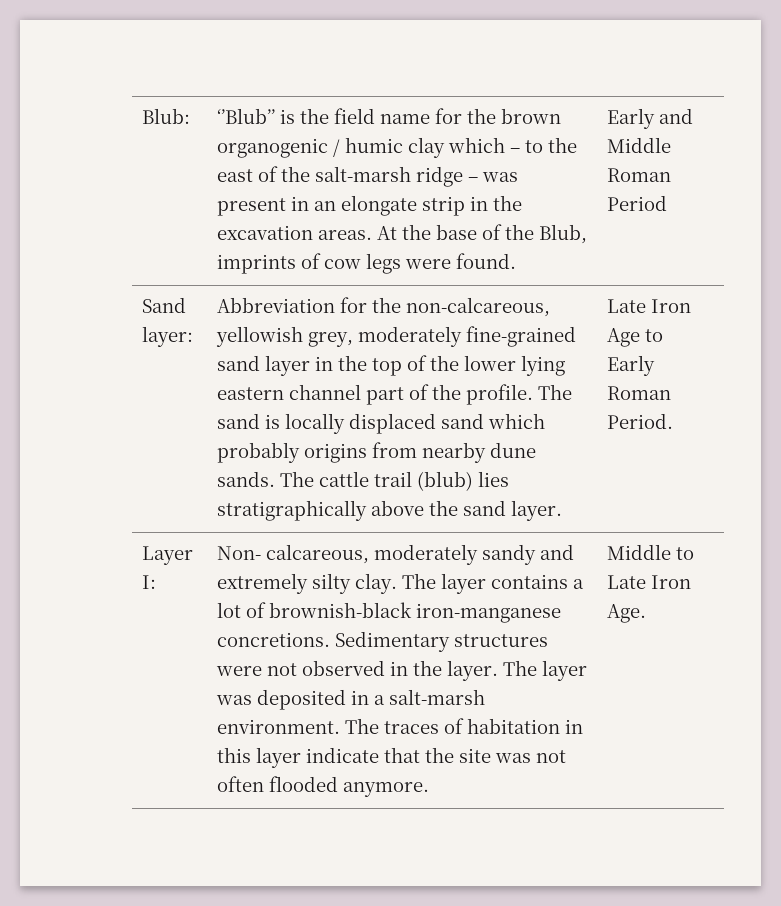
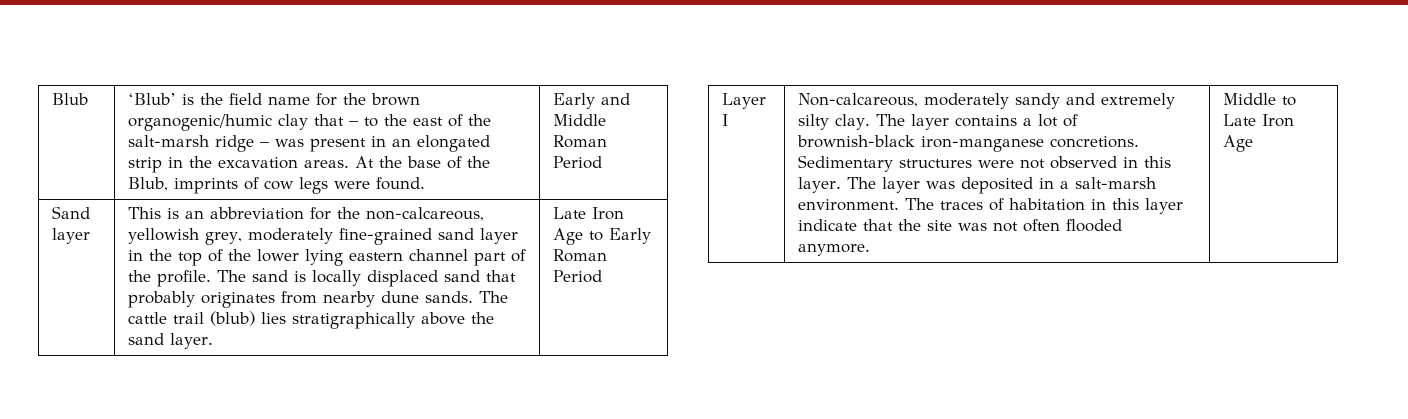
- Blub: | ‘’Blub’’ is the field name for the brown organogenic / humic clay which – to the east of the salt-marsh ridge – was present in an elongate strip in the excavation areas.
+ Blub | ‘Blub’ is the field name for the brown organogenic/humic clay that – to the east of the salt-marsh ridge – was present in an elongated strip in the excavation areas.
- Sand layer: | Abbreviation for the non-calcareous, yellowish grey, moderately fine-grained sand layer in the top of the lower lying eastern channel part of the profile.
+ Sand layer | This is an abbreviation for the non-calcareous, yellowish grey, moderately fine-grained sand layer in the top of the lower lying eastern channel part of the profile.
- The sand is locally displaced sand which probably origins from nearby dune sands.
+ The sand is locally displaced sand that probably originates from nearby dune sands.
- Late Iron Age to Early Roman Period.
+ Late Iron Age to Early Roman Period
- Layer I: | Non- calcareous, moderately sandy and extremely silty clay.
+ Layer I | Non-calcareous, moderately sandy and extremely silty clay.
- Sedimentary structures were not observed in the layer.
+ Sedimentary structures were not observed in this layer.
- Middle to Late Iron Age.
+ Middle to Late Iron Age

